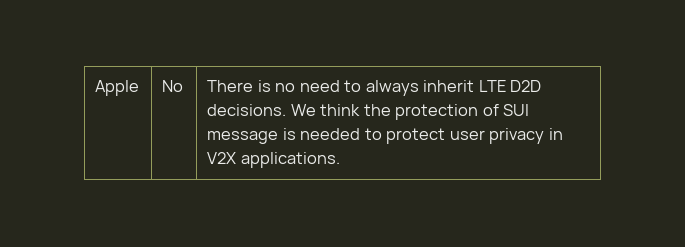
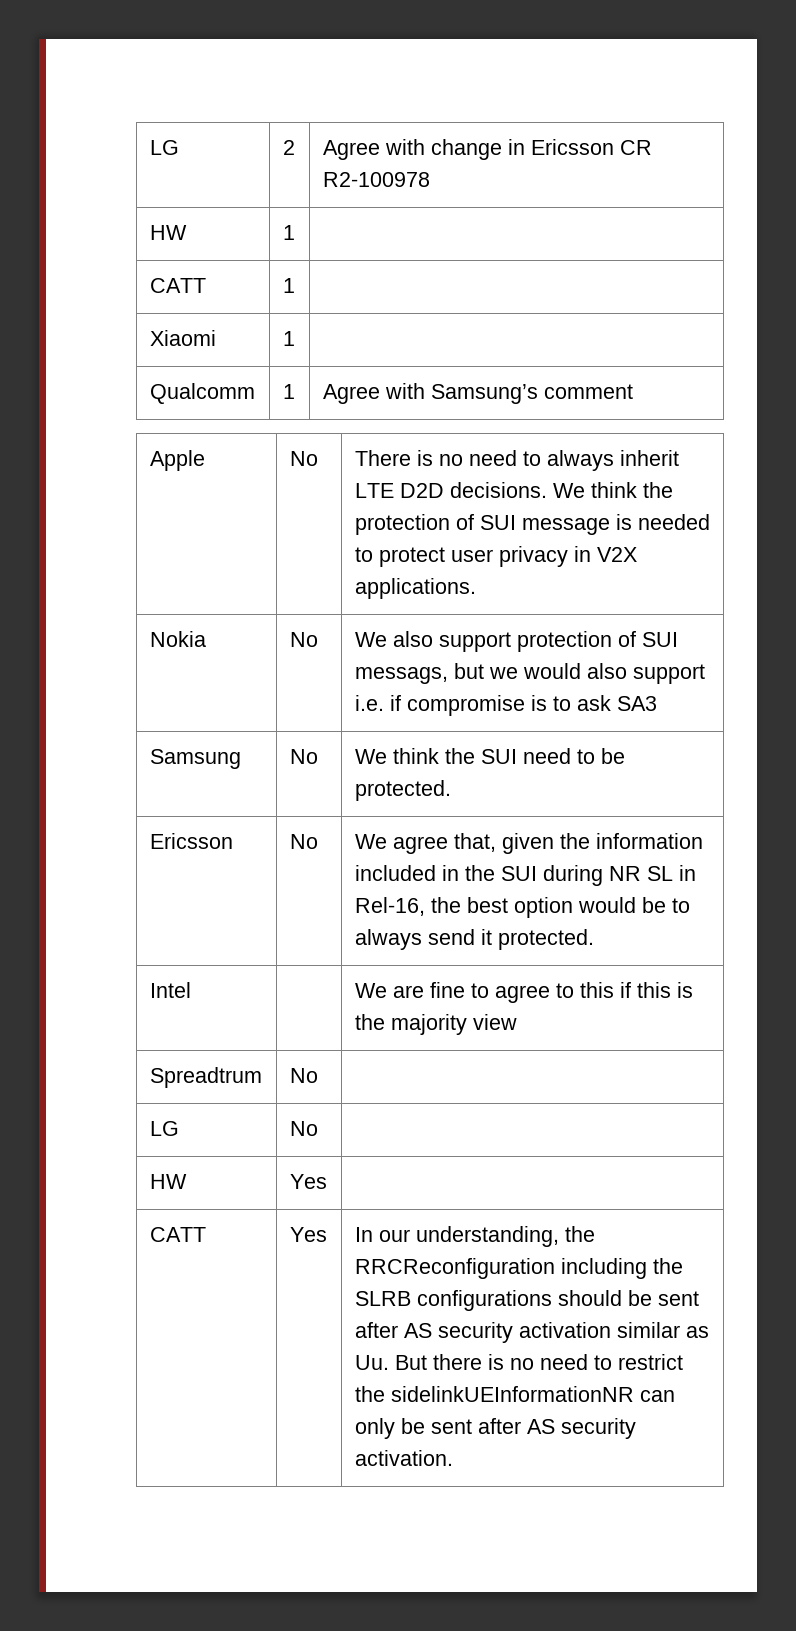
+ LG | 2 | Agree with change in Ericsson CR R2-100978
+ HW | 1 |
+ CATT | 1 |
+ Xiaomi | 1 |
+ Qualcomm | 1 | Agree with Samsung’s comment
+ Nokia | No | We also support protection of SUI messags, but we would also support i.e. if compromise is to ask SA3
+ Samsung | No | We think the SUI need to be protected.
+ Ericsson | No | We agree that, given the information included in the SUI during NR SL in Rel-16, the best option would be to always send it protected.
+ Intel | | We are fine to agree to this if this is the majority view
+ Spreadtrum | No |
+ LG | No |
+ HW | Yes |
+ CATT | Yes | In our understanding, the RRCReconfiguration including the SLRB configurations should be sent after AS security activation similar as Uu. But there is no need to restrict the sidelinkUEInformationNR can only be sent after AS security activation.

